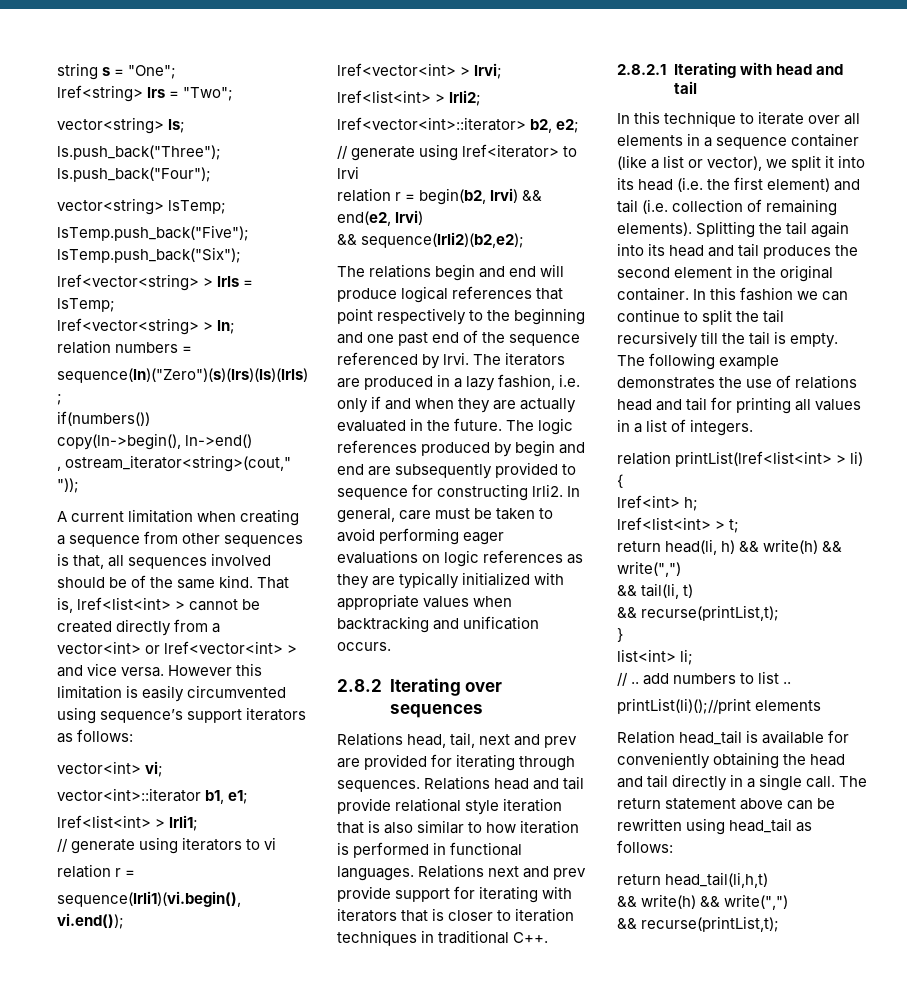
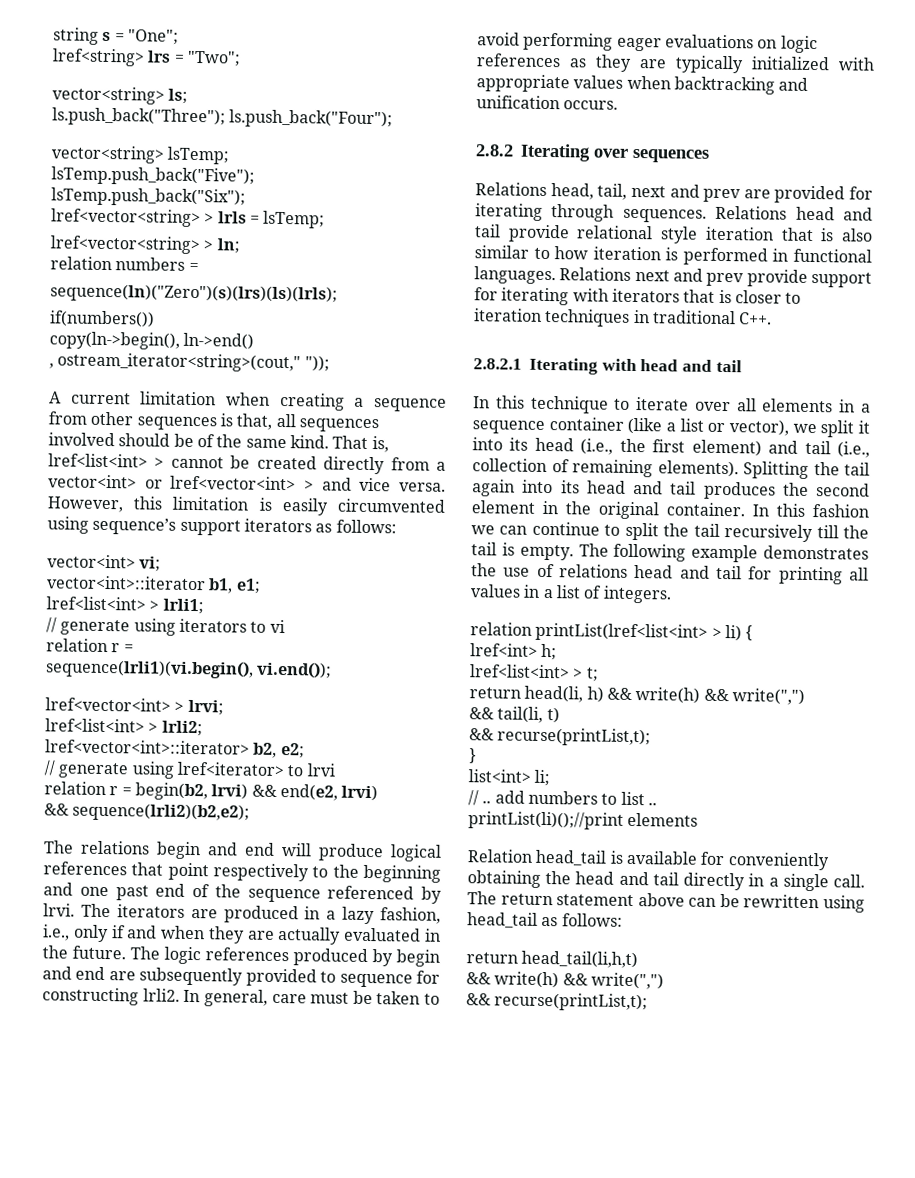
- However this limitation is easily circumvented using sequence’s support iterators as follows:
+ However, this limitation is easily circumvented using sequence’s support iterators as follows:
- The iterators are produced in a lazy fashion, i.e. only if and when they are actually evaluated in the future.
+ The iterators are produced in a lazy fashion, i.e., only if and when they are actually evaluated in the future.
- In this technique to iterate over all elements in a sequence container (like a list or vector), we split it into its head (i.e. the first element) and tail (i.e. collection of remaining elements).
+ In this technique to iterate over all elements in a sequence container (like a list or vector), we split it into its head (i.e., the first element) and tail (i.e., collection of remaining elements).

